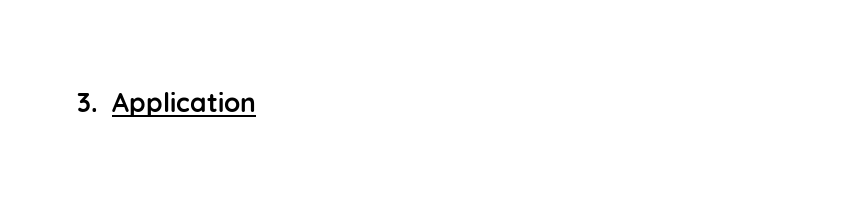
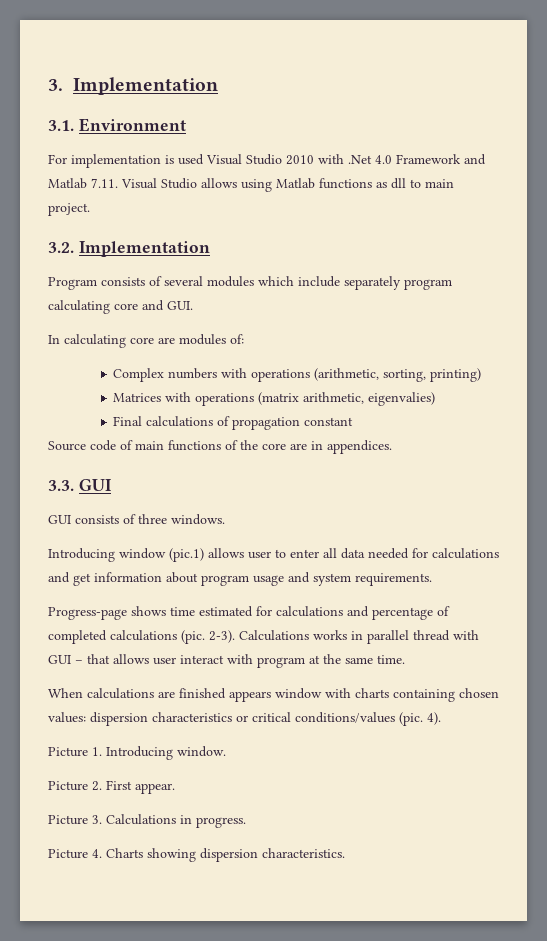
- 3. Application
+ 3. Implementation
+ 3.1. Environment
+ For implementation is used Visual Studio 2010 with .Net 4.0 Framework and Matlab 7.11. Visual Studio allows using Matlab functions as dll to main project.
+ 3.2. Implementation
+ Program consists of several modules which include separately program calculating core and GUI.
+ In calculating core are modules of:
+ Complex numbers with operations (arithmetic, sorting, printing)
+ Matrices with operations (matrix arithmetic, eigenvalies)
+ Final calculations of propagation constant
+ Source code of main functions of the core are in appendices.
+ 3.3. GUI
+ GUI consists of three windows.
+ Introducing window (pic.1) allows user to enter all data needed for calculations and get information about program usage and system requirements.
+ Progress-page shows time estimated for calculations and percentage of completed calculations (pic. 2-3). Calculations works in parallel thread with GUI – that allows user interact with program at the same time.
+ When calculations are finished appears window with charts containing chosen values: dispersion characteristics or critical conditions/values (pic. 4).
+ Picture 1. Introducing window.
+ Picture 2. First appear.
+ Picture 3. Calculations in progress.
+ Picture 4. Charts showing dispersion characteristics.

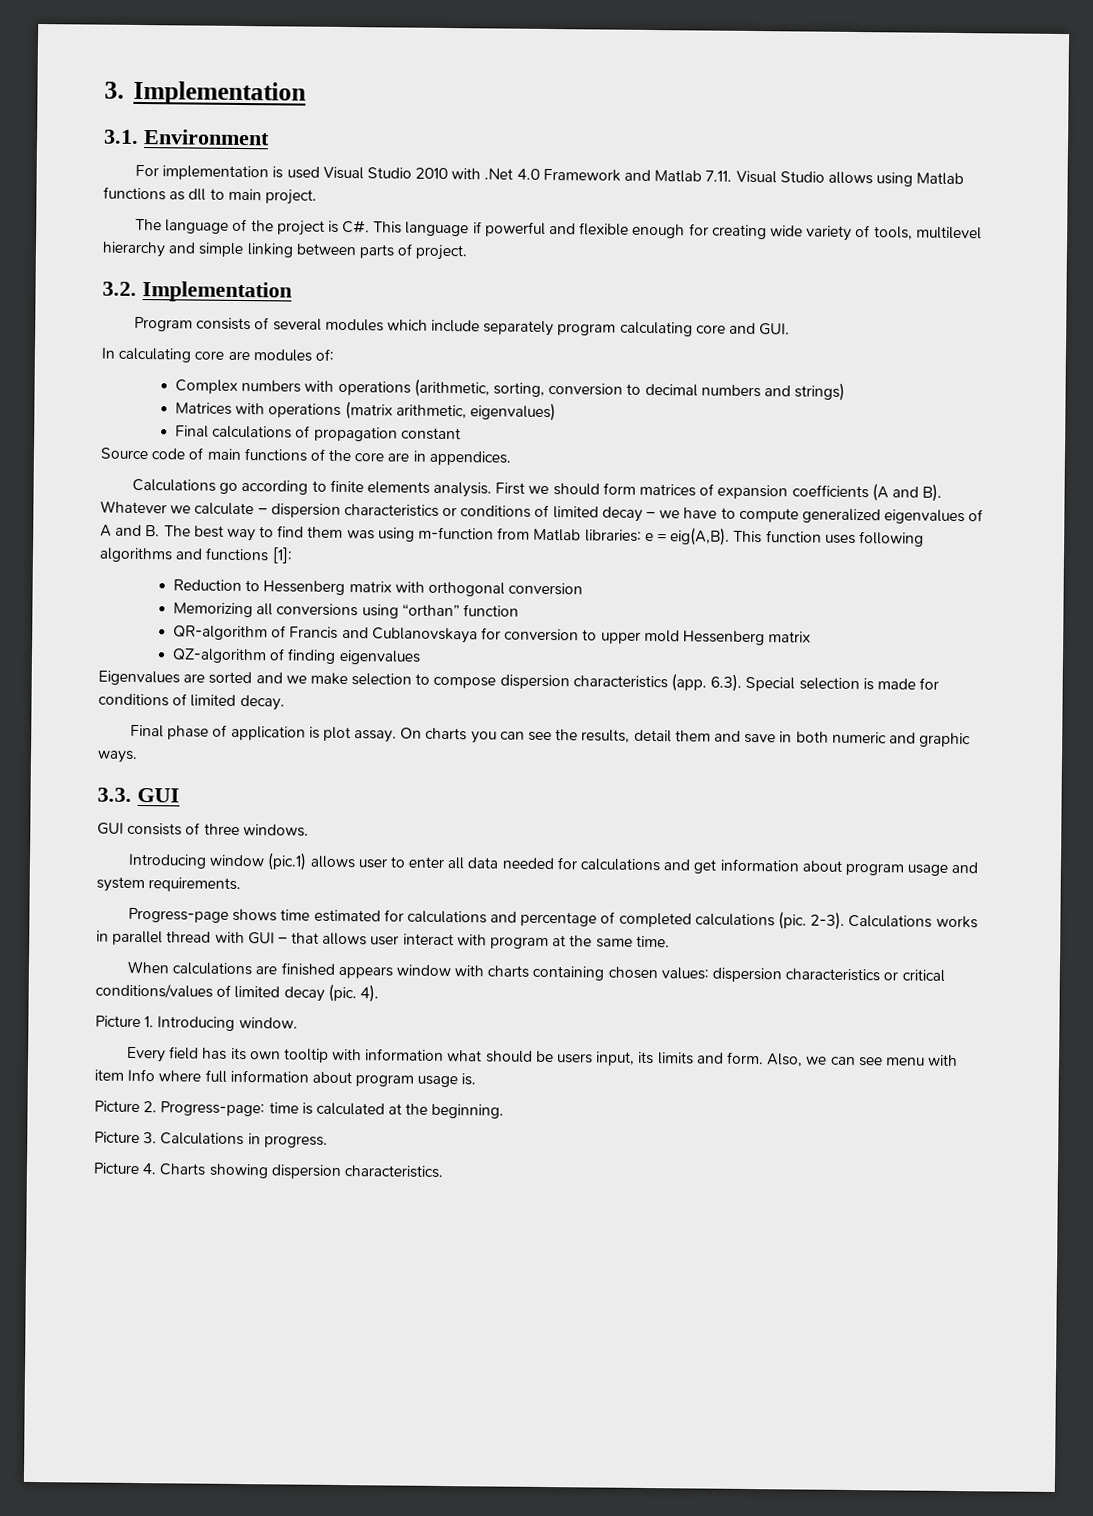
+ The language of the project is C#. This language if powerful and flexible enough for creating wide variety of tools, multilevel hierarchy and simple linking between parts of project.
- Complex numbers with operations (arithmetic, sorting, printing)
+ Complex numbers with operations (arithmetic, sorting, conversion to decimal numbers and strings)
- Matrices with operations (matrix arithmetic, eigenvalies)
+ Matrices with operations (matrix arithmetic, eigenvalues)
+ Calculations go according to finite elements analysis. First we should form matrices of expansion coefficients (A and B). Whatever we calculate – dispersion characteristics or conditions of limited decay – we have to compute generalized eigenvalues of A and B. The best way to find them was using m-function from Matlab libraries: e = eig(A,B). This function uses following algorithms and functions [1]:
+ Reduction to Hessenberg matrix with orthogonal conversion
+ Memorizing all conversions using “orthan” function
+ QR-algorithm of Francis and Cublanovskaya for conversion to upper mold Hessenberg matrix
+ QZ-algorithm of finding eigenvalues
+ Eigenvalues are sorted and we make selection to compose dispersion characteristics (app. 6.3). Special selection is made for conditions of limited decay.
+ Final phase of application is plot assay. On charts you can see the results, detail them and save in both numeric and graphic ways.
- When calculations are finished appears window with charts containing chosen values: dispersion characteristics or critical conditions/values (pic.
+ When calculations are finished appears window with charts containing chosen values: dispersion characteristics or critical conditions/values of limited decay (pic.
- Picture 2. First appear.
+ Every field has its own tooltip with information what should be users input, its limits and form. Also, we can see menu with item Info where full information about program usage is.
+ Picture 2. Progress-page: time is calculated at the beginning.

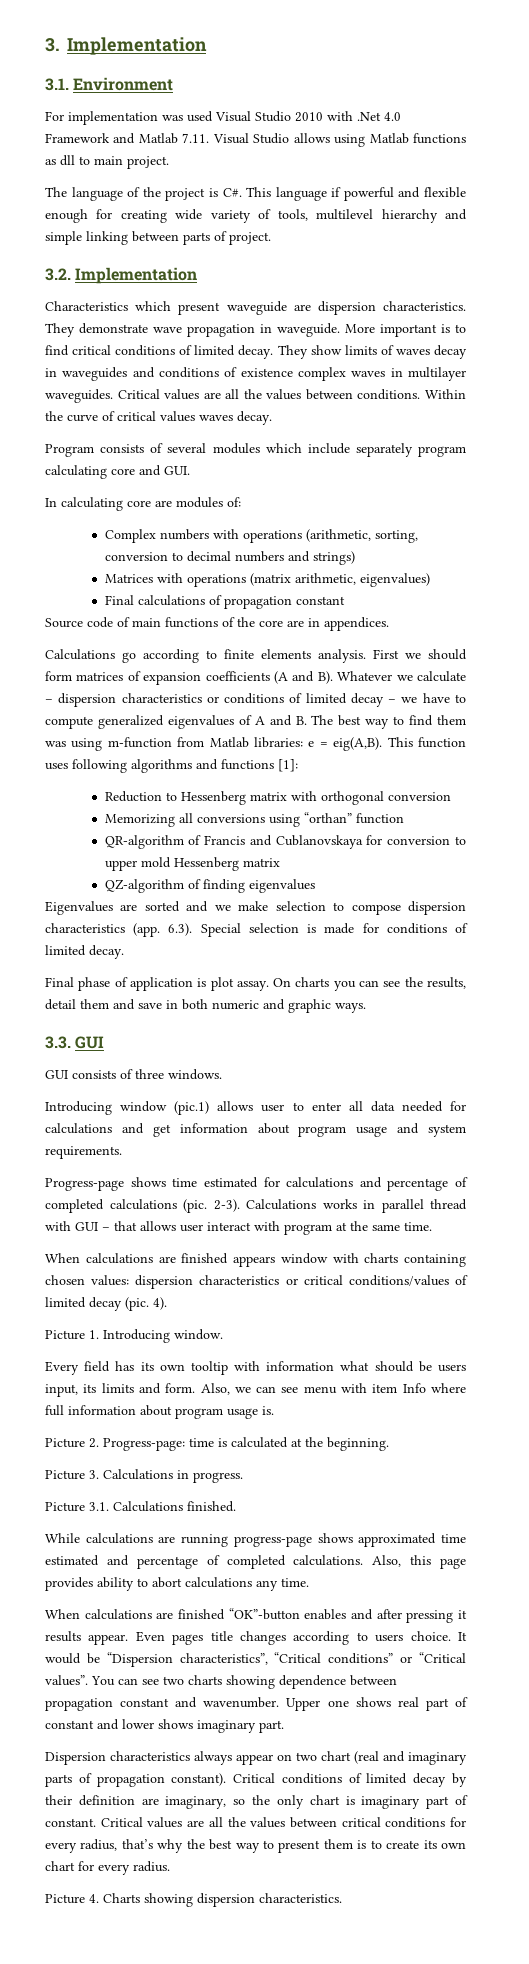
- For implementation is used Visual Studio 2010 with .Net 4.0 Framework and Matlab 7.11. Visual Studio allows using Matlab functions as dll to main project.
+ For implementation was used Visual Studio 2010 with .Net 4.0 Framework and Matlab 7.11. Visual Studio allows using Matlab functions as dll to main project.
+ Characteristics which present waveguide are dispersion characteristics. They demonstrate wave propagation in waveguide. More important is to find critical conditions of limited decay. They show limits of waves decay in waveguides and conditions of existence complex waves in multilayer waveguides. Critical values are all the values between conditions. Within the curve of critical values waves decay.
+ Picture 3.1. Calculations finished.
+ While calculations are running progress-page shows approximated time estimated and percentage of completed calculations. Also, this page provides ability to abort calculations any time.
+ When calculations are finished “OK”-button enables and after pressing it results appear. Even pages title changes according to users choice. It would be “Dispersion characteristics”, “Critical conditions” or “Critical values”. You can see two charts showing dependence between propagation constant and wavenumber. Upper one shows real part of constant and lower shows imaginary part.
+ Dispersion characteristics always appear on two chart (real and imaginary parts of propagation constant). Critical conditions of limited decay by their definition are imaginary, so the only chart is imaginary part of constant. Critical values are all the values between critical conditions for every radius, that’s why the best way to present them is to create its own chart for every radius.

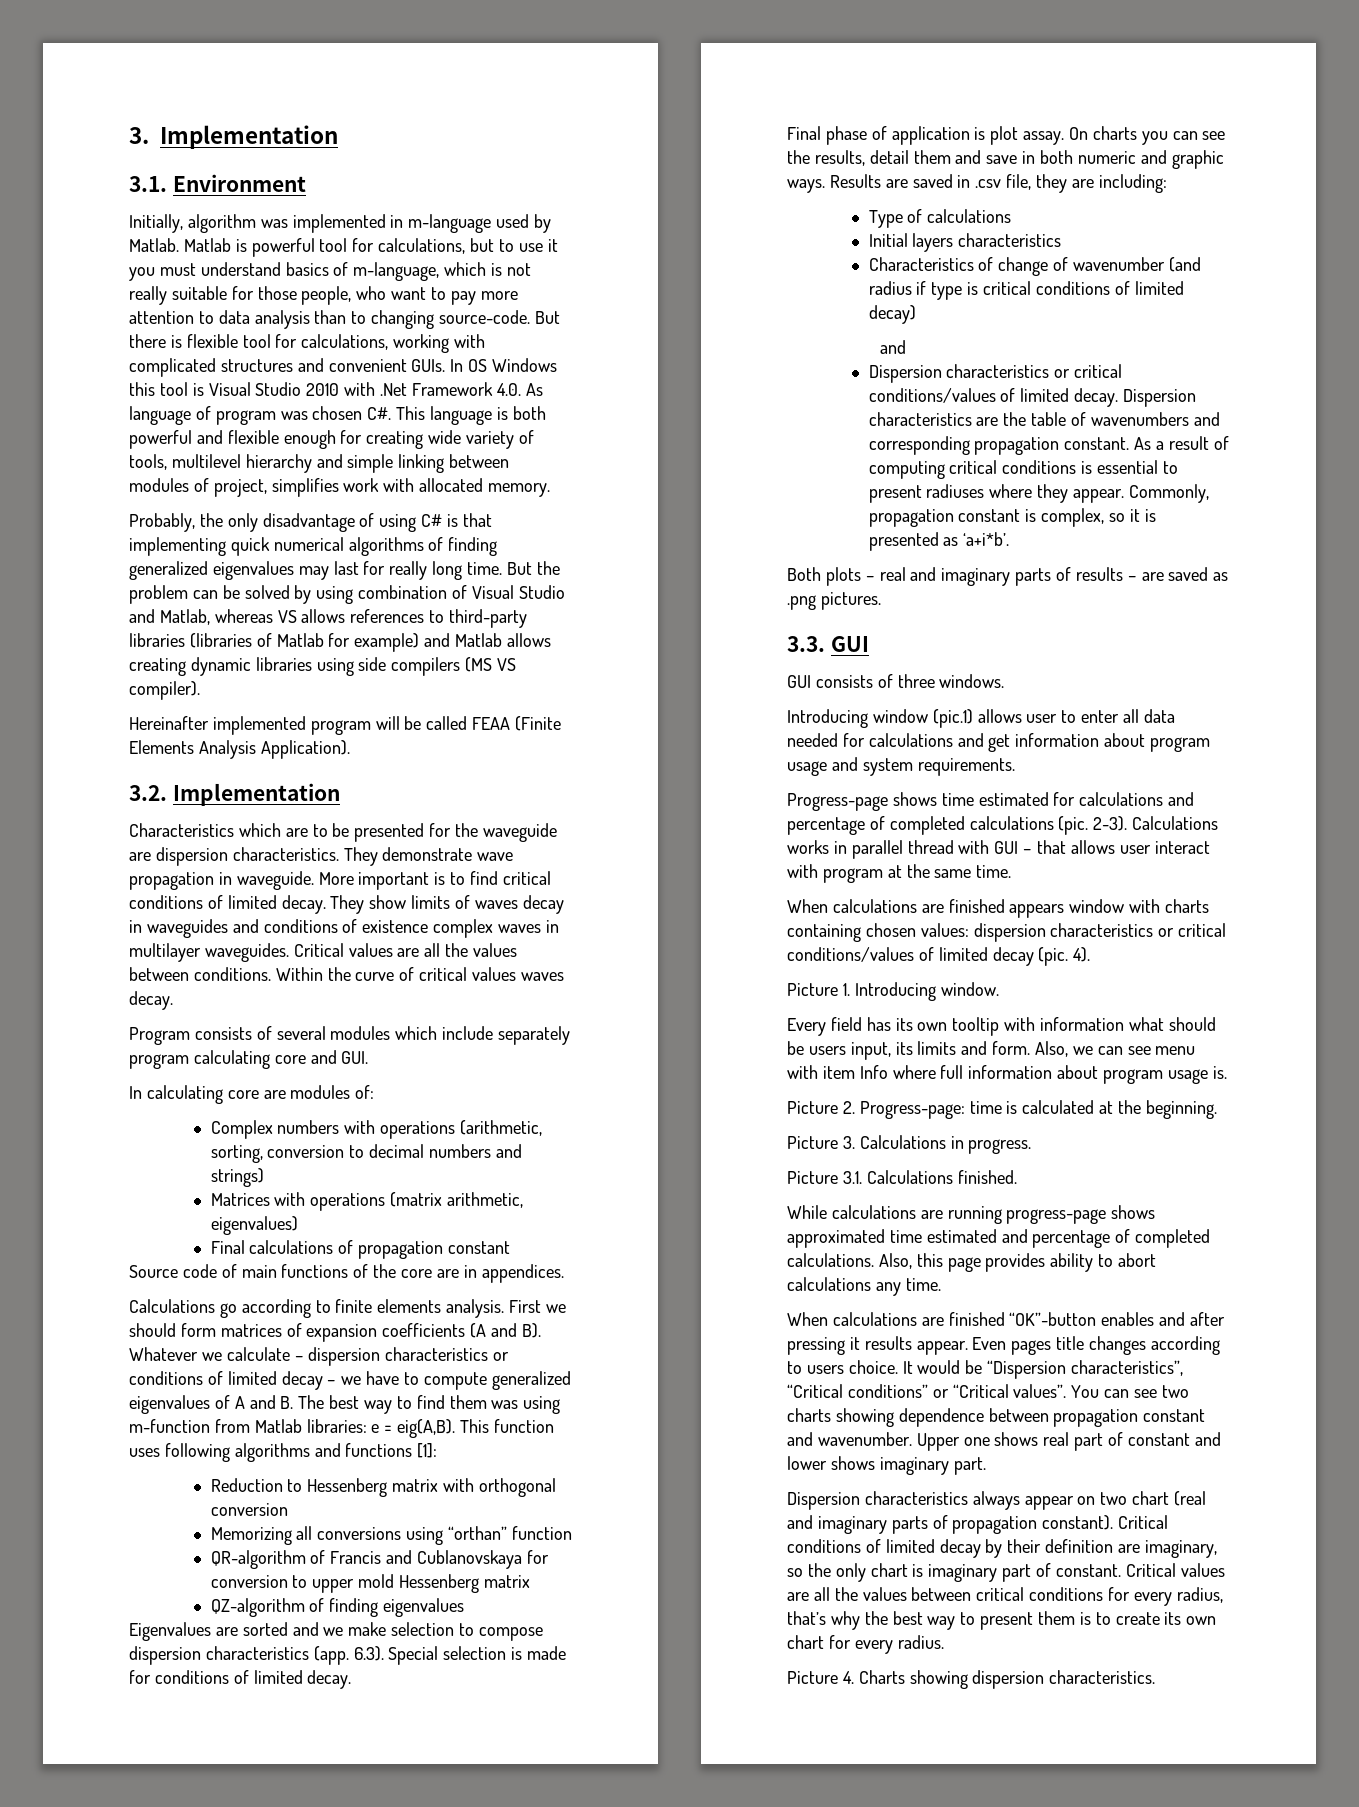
- For implementation was used Visual Studio 2010 with .Net 4.0 Framework and Matlab 7.11. Visual Studio allows using Matlab functions as dll to main project.
- The language of the project is C#. This language if powerful and flexible enough for creating wide variety of tools, multilevel hierarchy and simple linking between parts of project.
+ Initially, algorithm was implemented in m-language used by Matlab. Matlab is powerful tool for calculations, but to use it you must understand basics of m-language, which is not really suitable for those people, who want to pay more attention to data analysis than to changing source-code. But there is flexible tool for calculations, working with complicated structures and convenient GUIs. In OS Windows this tool is Visual Studio 2010 with .Net Framework 4.0. As language of program was chosen C#. This language is both powerful and flexible enough for creating wide variety of tools, multilevel hierarchy and simple linking between modules of project, simplifies work with allocated memory.
+ Probably, the only disadvantage of using C# is that implementing quick numerical algorithms of finding generalized eigenvalues may last for really long time. But the problem can be solved by using combination of Visual Studio and Matlab, whereas VS allows references to third-party libraries (libraries of Matlab for example) and Matlab allows creating dynamic libraries using side compilers (MS VS compiler).
+ Hereinafter implemented program will be called FEAA (Finite Elements Analysis Application).
  3.2. Implementation
- Characteristics which present waveguide are dispersion characteristics.
+ Characteristics which are to be presented for the waveguide are dispersion characteristics.
+ Results are saved in .csv file, they are including:
+ Type of calculations
+ Initial layers characteristics
+ Characteristics of change of wavenumber (and radius if type is critical conditions of limited decay)
+ and
+ Dispersion characteristics or critical conditions/values of limited decay. Dispersion characteristics are the table of wavenumbers and corresponding propagation constant. As a result of computing critical conditions is essential to present radiuses where they appear. Commonly, propagation constant is complex, so it is presented as ‘a+i*b’.
+ Both plots – real and imaginary parts of results – are saved as .png pictures.

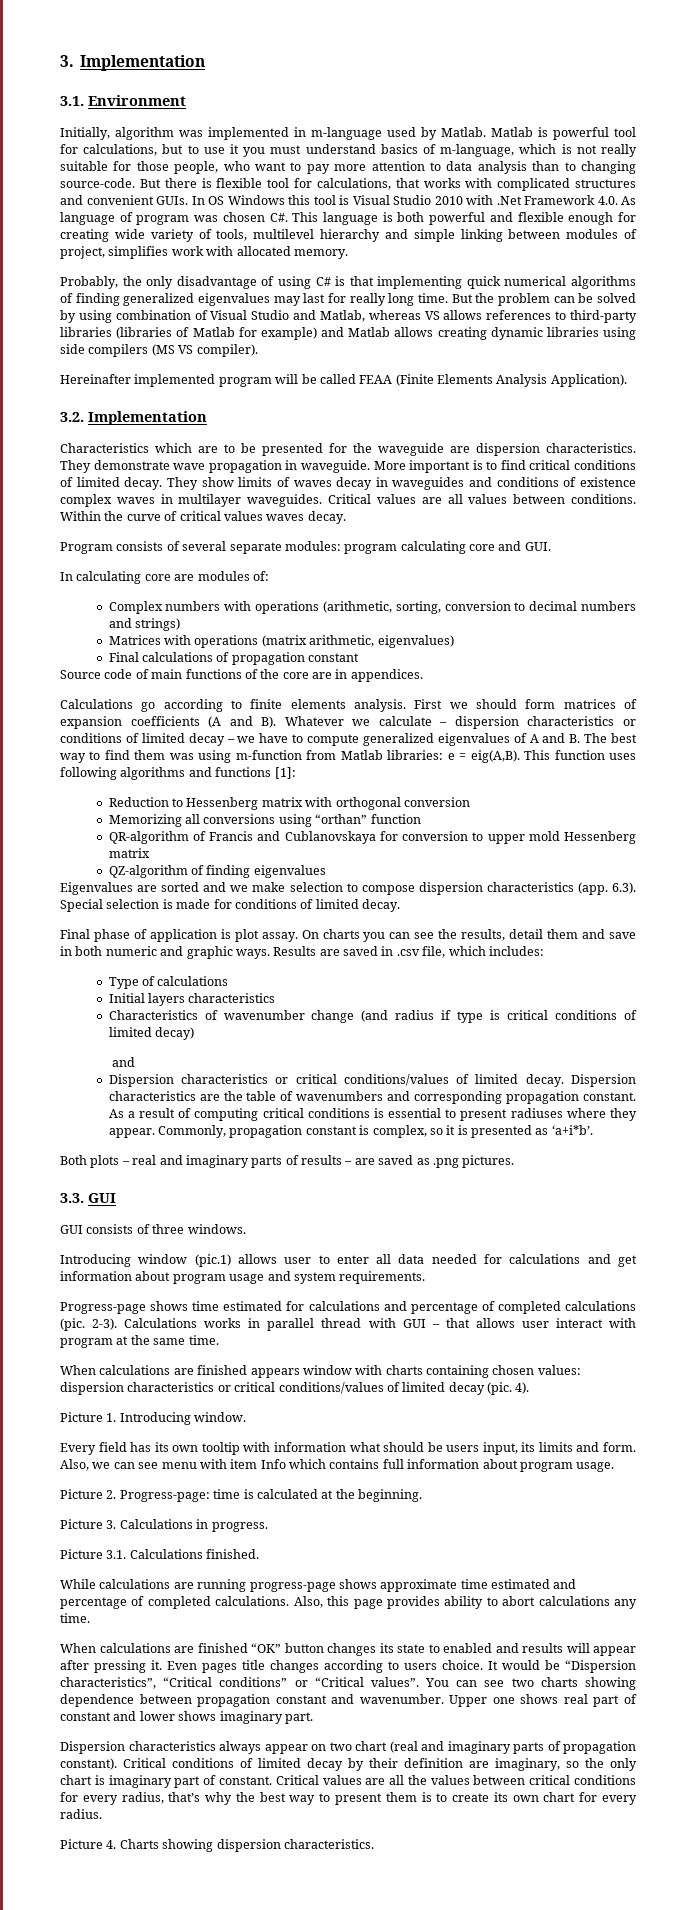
- But there is flexible tool for calculations, working with complicated structures and convenient GUIs.
+ But there is flexible tool for calculations, that works with complicated structures and convenient GUIs.
- Critical values are all the values between conditions.
+ Critical values are all values between conditions.
- Program consists of several modules which include separately program calculating core and GUI.
+ Program consists of several separate modules: program calculating core and GUI.
- Results are saved in .csv file, they are including:
+ Results are saved in .csv file, which includes:
- Characteristics of change of wavenumber (and radius if type is critical conditions of limited decay)
+ Characteristics of wavenumber change (and radius if type is critical conditions of limited decay)
- Also, we can see menu with item Info where full information about program usage is.
+ Also, we can see menu with item Info which contains full information about program usage.
- While calculations are running progress-page shows approximated time estimated and percentage of completed calculations.
+ While calculations are running progress-page shows approximate time estimated and percentage of completed calculations.
- When calculations are finished “OK”-button enables and after pressing it results appear.
+ When calculations are finished “OK” button changes its state to enabled and results will appear after pressing it.

